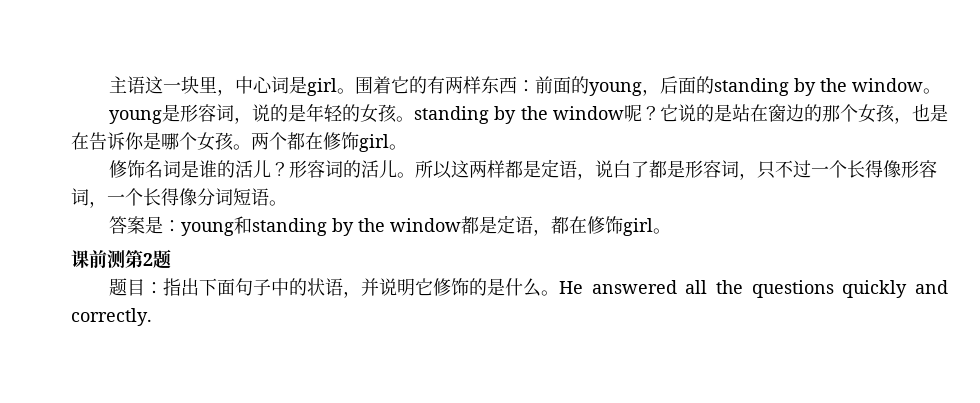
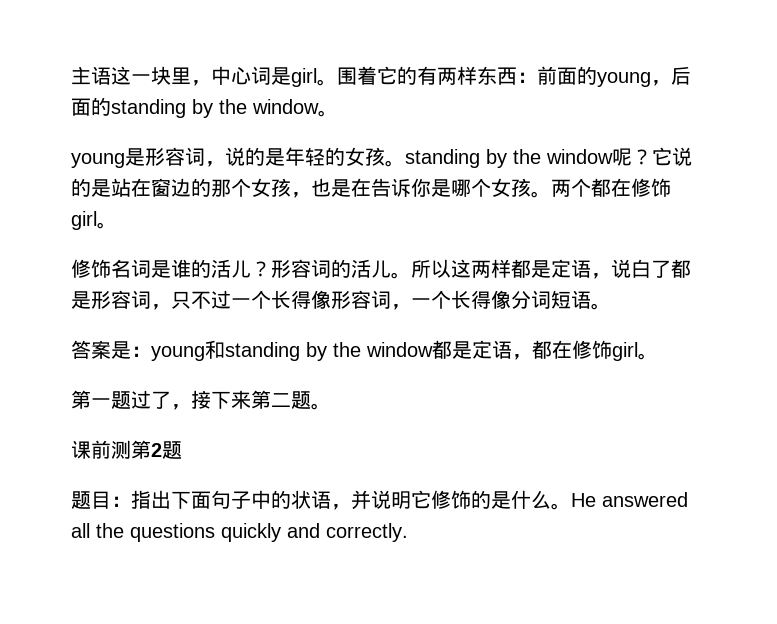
+ 第一题过了，接下来第二题。

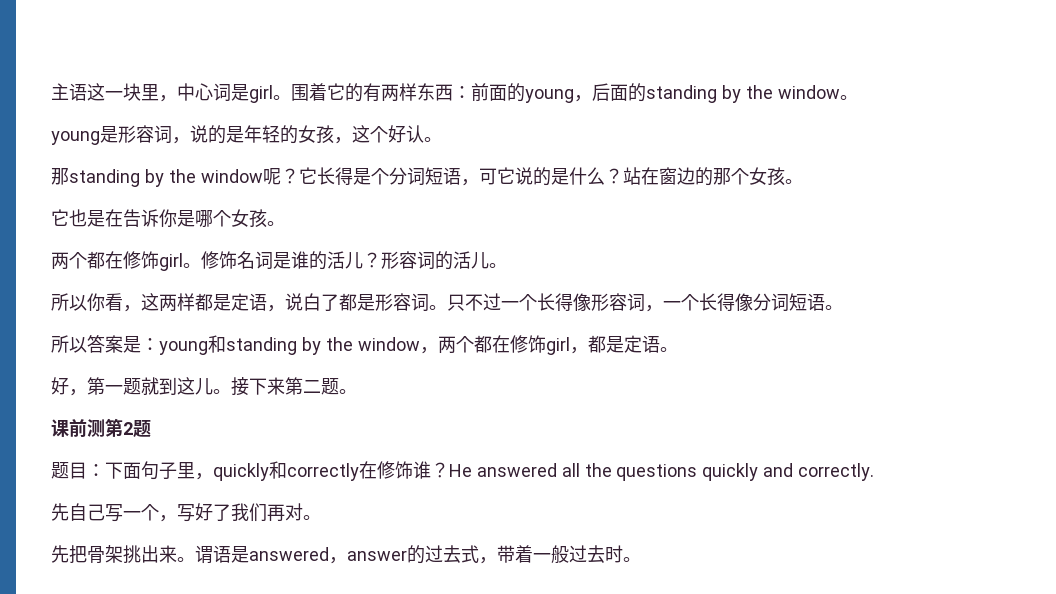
- young是形容词，说的是年轻的女孩。standing by the window呢？
+ young是形容词，说的是年轻的女孩，这个好认。
+ 那standing by the window呢？
- 它说的是站在窗边的那个女孩，也是在告诉你是哪个女孩。两个都在修饰girl。
- 修饰名词是谁的活儿？
+ 它长得是个分词短语，可它说的是什么？站在窗边的那个女孩。
+ 它也是在告诉你是哪个女孩。
+ 两个都在修饰girl。修饰名词是谁的活儿？
- 形容词的活儿。所以这两样都是定语，说白了都是形容词，只不过一个长得像形容词，一个长得像分词短语。
+ 形容词的活儿。
+ 所以你看，这两样都是定语，说白了都是形容词。只不过一个长得像形容词，一个长得像分词短语。
- 答案是：young和standing by the window都是定语，都在修饰girl。
- 第一题过了，接下来第二题。
+ 所以答案是：young和standing by the window，两个都在修饰girl，都是定语。
+ 好，第一题就到这儿。接下来第二题。
- 题目：指出下面句子中的状语，并说明它修饰的是什么。
+ 题目：下面句子里，quickly和correctly在修饰谁？
+ 先自己写一个，写好了我们再对。
+ 先把骨架挑出来。谓语是answered，answer的过去式，带着一般过去时。

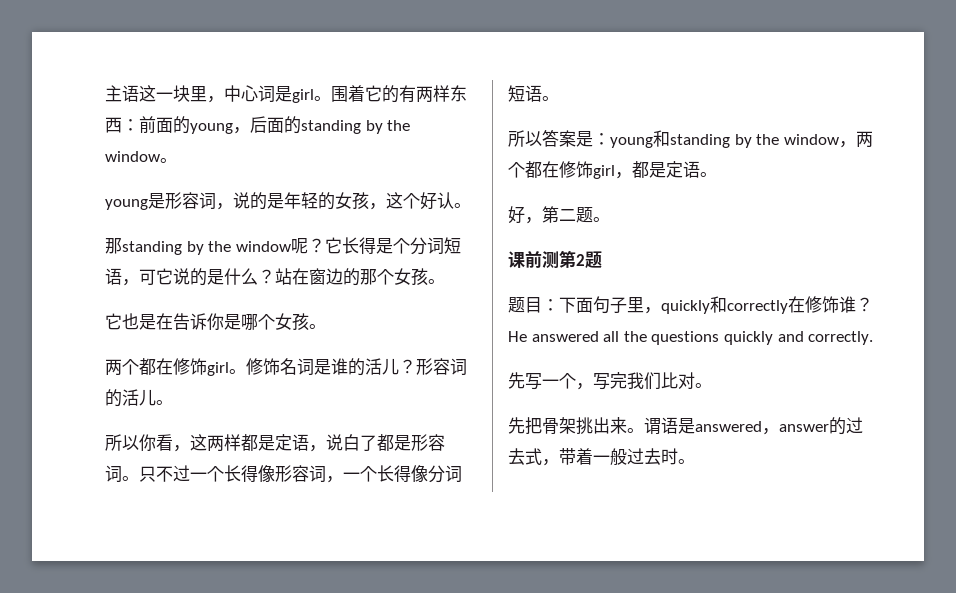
- 好，第一题就到这儿。接下来第二题。
+ 好，第二题。
- 先自己写一个，写好了我们再对。
+ 先写一个，写完我们比对。

